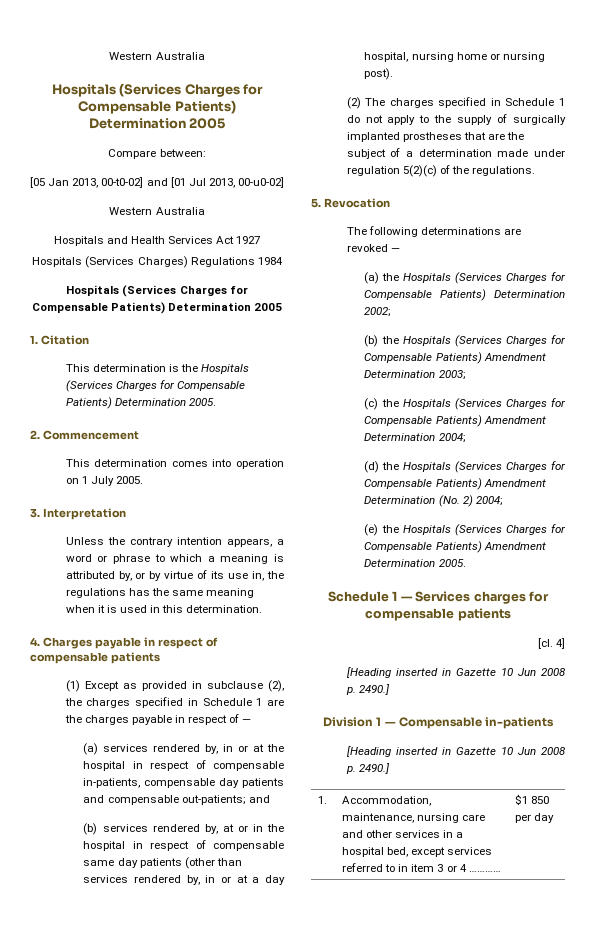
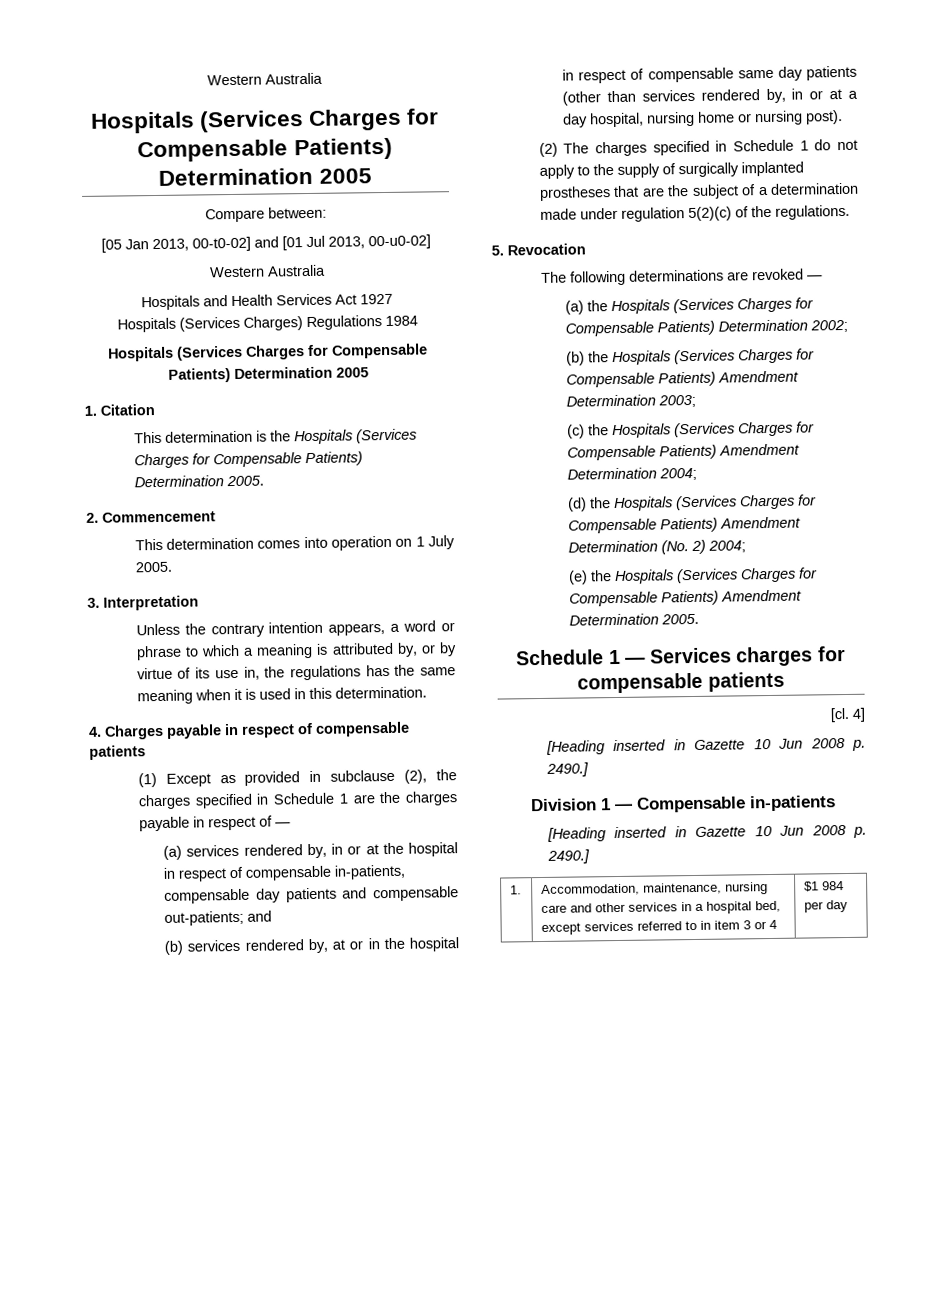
- 1. | Accommodation, maintenance, nursing care and other services in a hospital bed, except services referred to in item 3 or 4 ………… | $1 850 per day
+ 1. | Accommodation, maintenance, nursing care and other services in a hospital bed, except services referred to in item 3 or 4 | $1 984 per day

